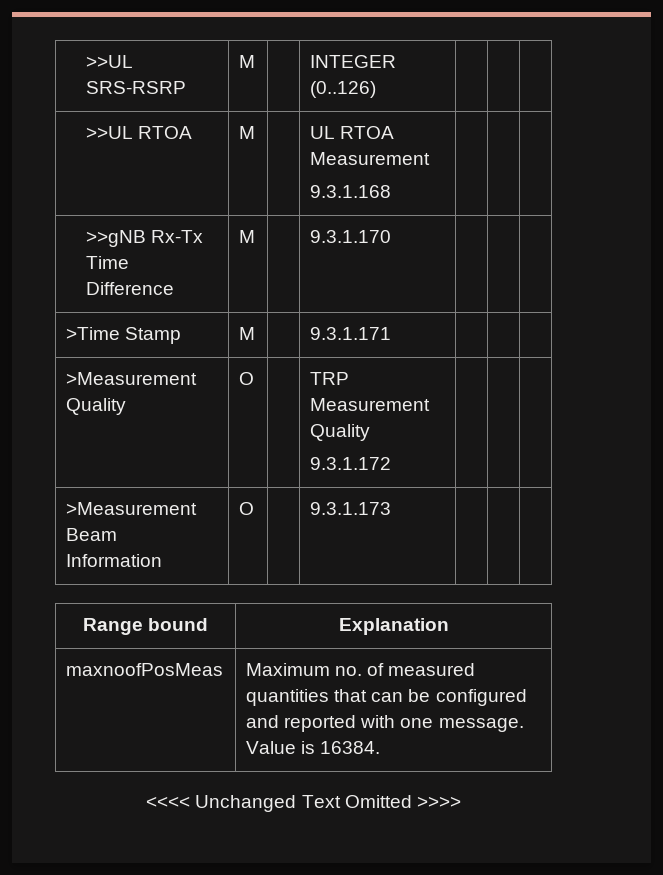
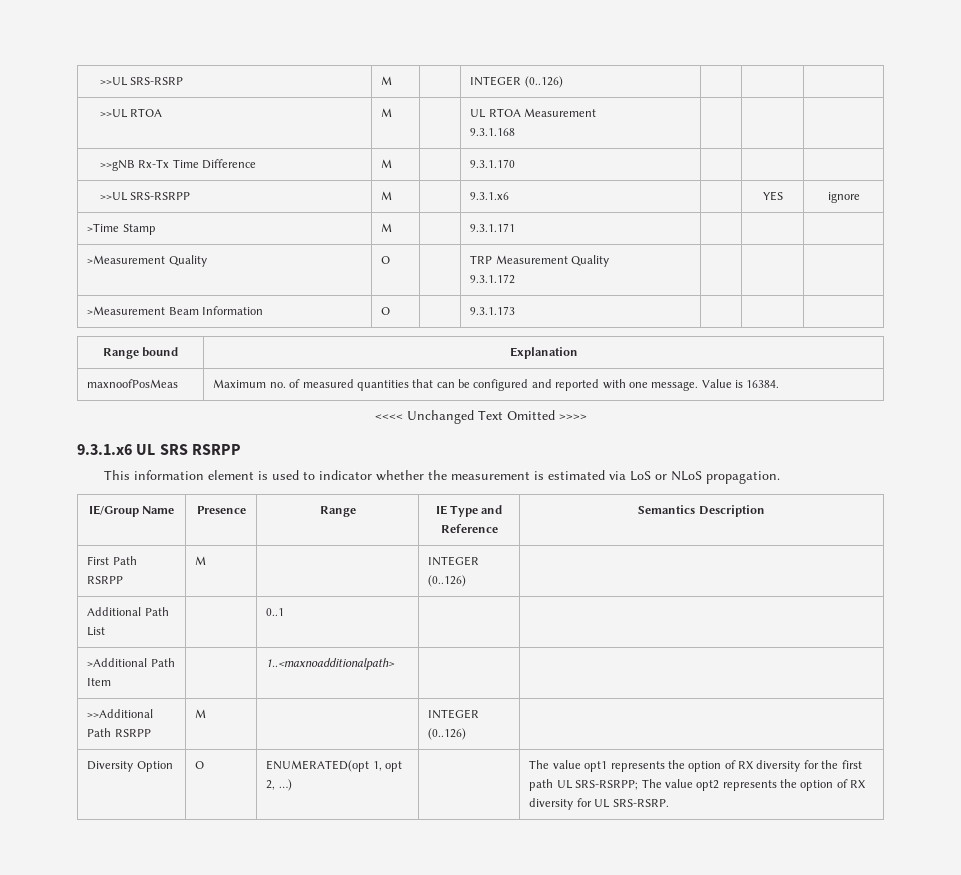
+ >>UL SRS-RSRPP | M | | 9.3.1.x6 | | YES | ignore
+ 9.3.1.x6 UL SRS RSRPP
+ This information element is used to indicator whether the measurement is estimated via LoS or NLoS propagation.
+ IE/Group Name | Presence | Range | IE Type and Reference | Semantics Description
+ First Path RSRPP | M | | INTEGER (0..126) |
+ Additional Path List | | 0..1 | |
+ >Additional Path Item | | 1..<maxnoadditionalpath> | |
+ >>Additional Path RSRPP | M | | INTEGER (0..126) |
+ Diversity Option | O | ENUMERATED(opt 1, opt 2, …) | | The value opt1 represents the option of RX diversity for the first path UL SRS-RSRPP; The value opt2 represents the option of RX diversity for UL SRS-RSRP.

